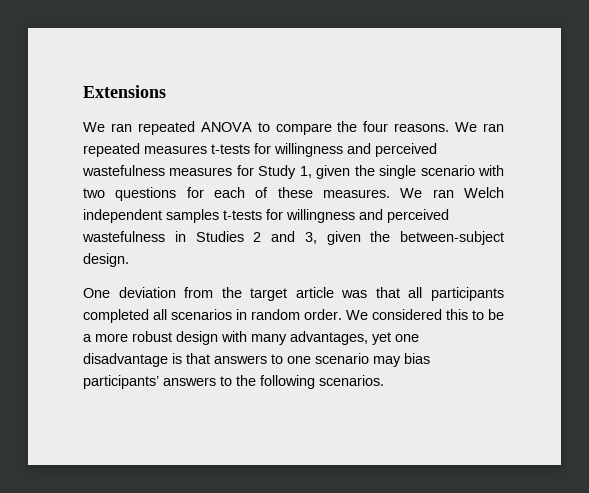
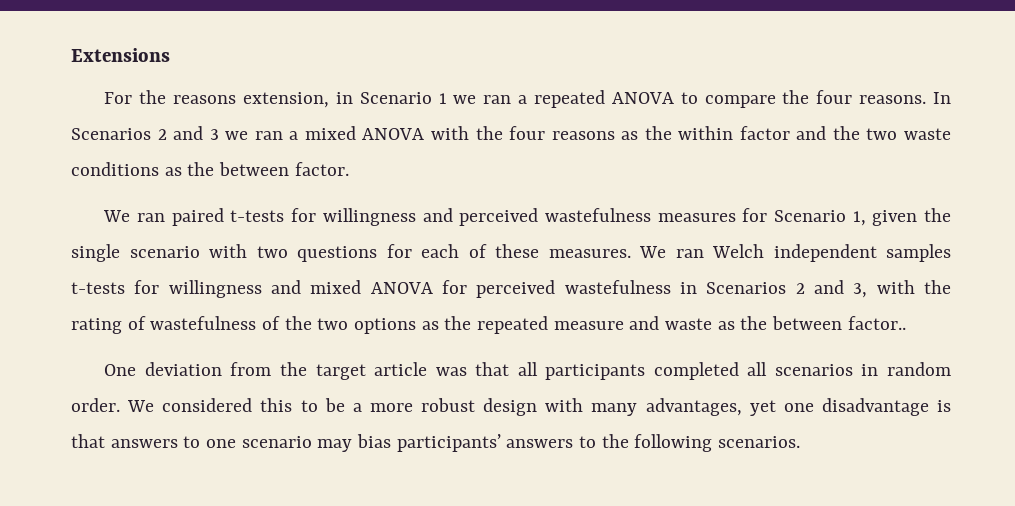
- We ran repeated ANOVA to compare the four reasons.
+ For the reasons extension, in Scenario 1 we ran a repeated ANOVA to compare the four reasons.
- We ran repeated measures t-tests for willingness and perceived wastefulness measures for Study 1, given the single scenario with two questions for each of these measures.
+ In Scenarios 2 and 3 we ran a mixed ANOVA with the four reasons as the within factor and the two waste conditions as the between factor.
+ We ran paired t-tests for willingness and perceived wastefulness measures for Scenario 1, given the single scenario with two questions for each of these measures.
- We ran Welch independent samples t-tests for willingness and perceived wastefulness in Studies 2 and 3, given the between-subject design.
+ We ran Welch independent samples t-tests for willingness and mixed ANOVA for perceived wastefulness in Scenarios 2 and 3, with the rating of wastefulness of the two options as the repeated measure and waste as the between factor..

